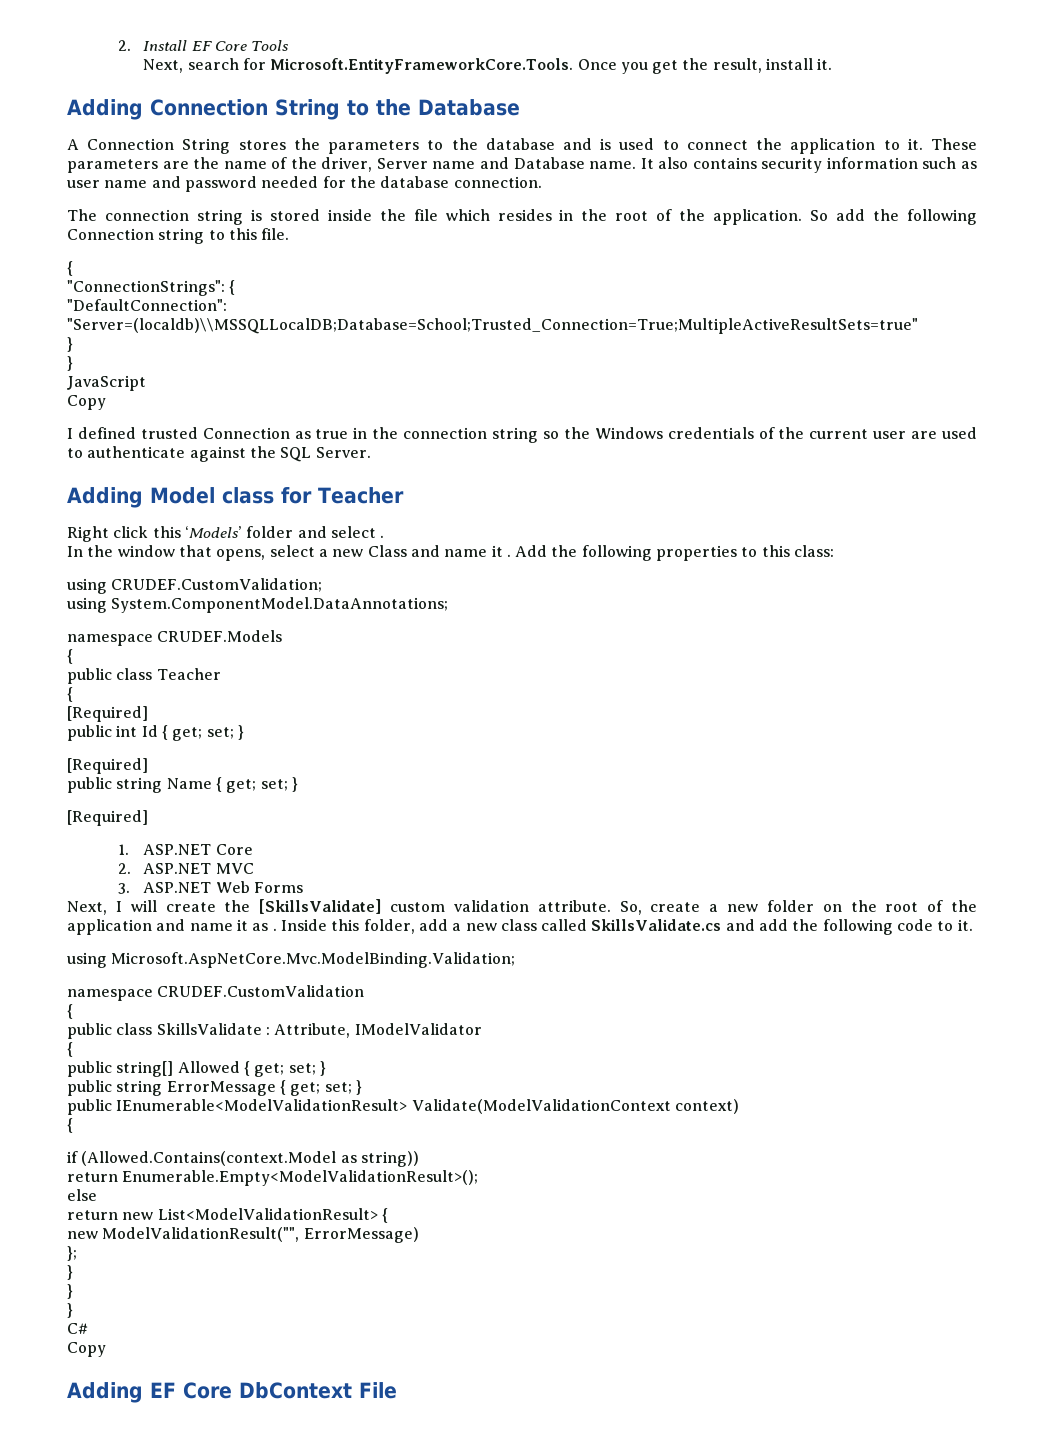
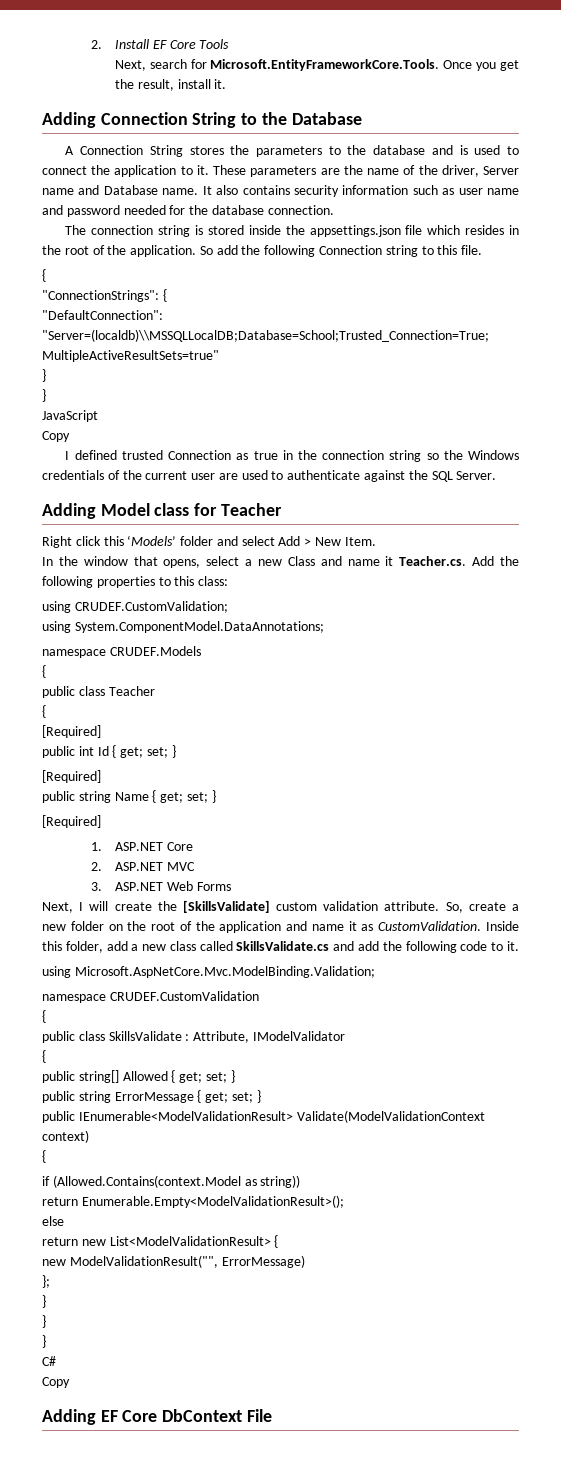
- The connection string is stored inside the file which resides in the root of the application.
+ The connection string is stored inside the appsettings.json file which resides in the root of the application.
- Right click this ‘Models’ folder and select .
+ Right click this ‘Models’ folder and select Add > New Item.
- In the window that opens, select a new Class and name it . Add the following properties to this class:
+ In the window that opens, select a new Class and name it Teacher.cs. Add the following properties to this class:
- So, create a new folder on the root of the application and name it as .
+ So, create a new folder on the root of the application and name it as CustomValidation.

